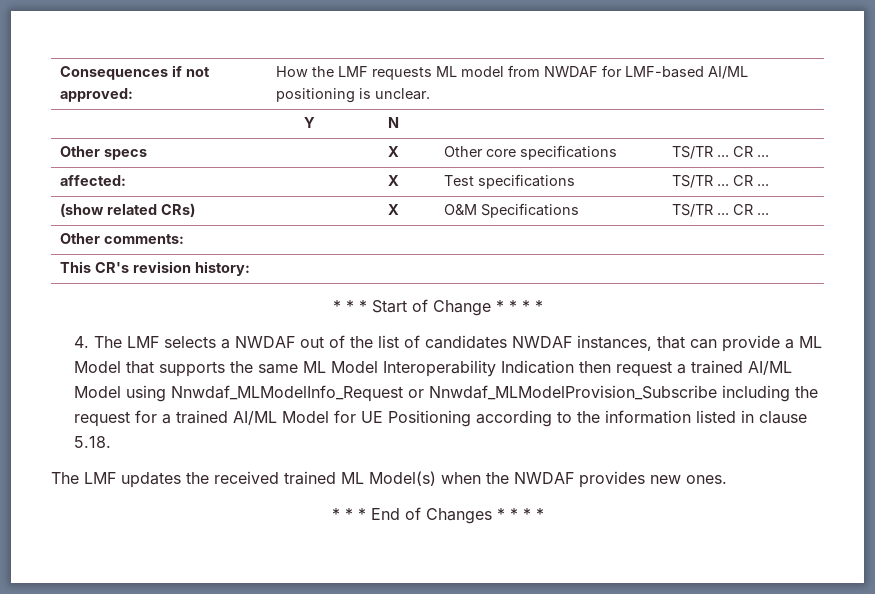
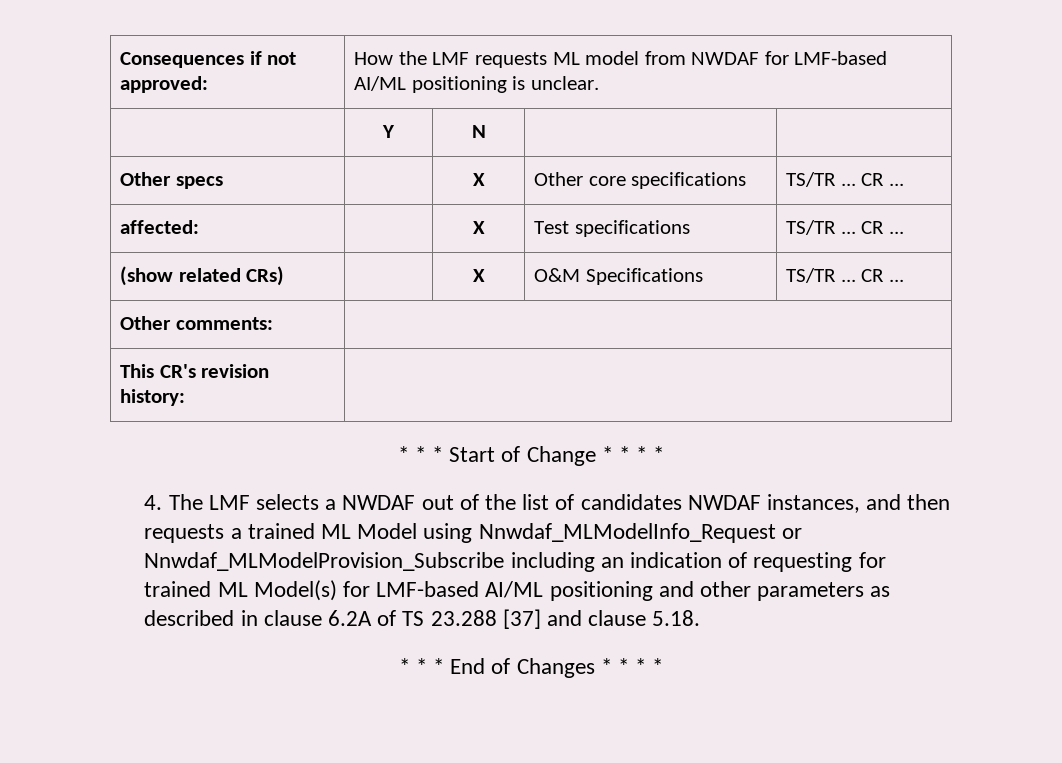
- 4. The LMF selects a NWDAF out of the list of candidates NWDAF instances, that can provide a ML Model that supports the same ML Model Interoperability Indication then request a trained AI/ML Model using Nnwdaf_MLModelInfo_Request or Nnwdaf_MLModelProvision_Subscribe including the request for a trained AI/ML Model for UE Positioning according to the information listed in clause 5.18.
- The LMF updates the received trained ML Model(s) when the NWDAF provides new ones.
+ 4. The LMF selects a NWDAF out of the list of candidates NWDAF instances, and then requests a trained ML Model using Nnwdaf_MLModelInfo_Request or Nnwdaf_MLModelProvision_Subscribe including an indication of requesting for trained ML Model(s) for LMF-based AI/ML positioning and other parameters as described in clause 6.2A of TS 23.288 [37] and clause 5.18.

